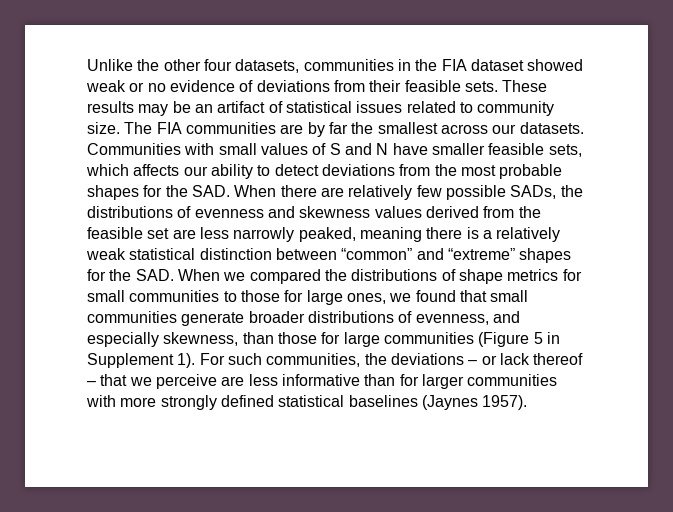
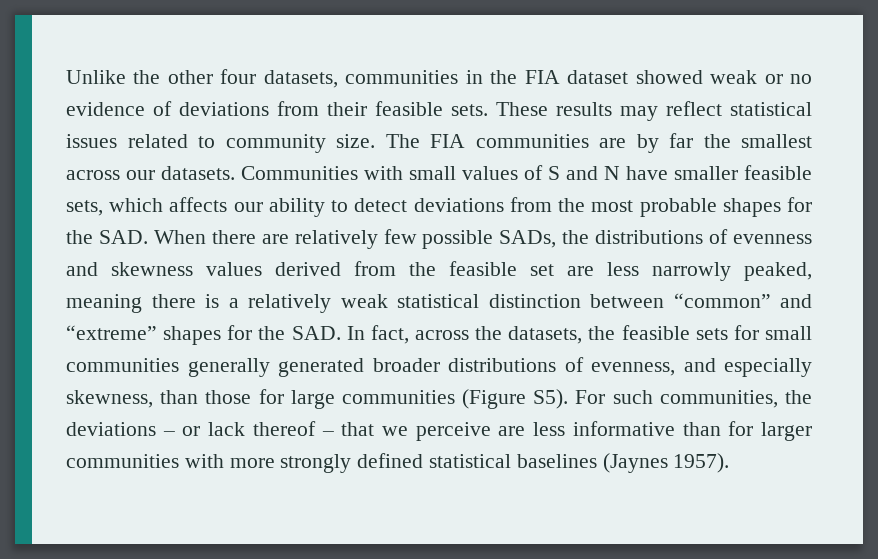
- These results may be an artifact of statistical issues related to community size.
+ These results may reflect statistical issues related to community size.
- Communities with small values of S and N have smaller feasible sets, which affects our ability to detect deviations from the most probable shapes for the SAD. When there are relatively few possible SADs, the distributions of evenness and skewness values derived from the feasible set are less narrowly peaked, meaning there is a relatively weak statistical distinction between “common” and “extreme” shapes for the SAD. When we compared the distributions of shape metrics for small communities to those for large ones, we found that small communities generate broader distributions of evenness, and especially skewness, than those for large communities (Figure 5 in Supplement 1). For such communities, the deviations – or lack thereof – that we perceive are less informative than for larger communities with more strongly defined statistical baselines (Jaynes 1957).
+ Communities with small values of S and N have smaller feasible sets, which affects our ability to detect deviations from the most probable shapes for the SAD. When there are relatively few possible SADs, the distributions of evenness and skewness values derived from the feasible set are less narrowly peaked, meaning there is a relatively weak statistical distinction between “common” and “extreme” shapes for the SAD. In fact, across the datasets, the feasible sets for small communities generally generated broader distributions of evenness, and especially skewness, than those for large communities (Figure S5). For such communities, the deviations – or lack thereof – that we perceive are less informative than for larger communities with more strongly defined statistical baselines (Jaynes 1957).

